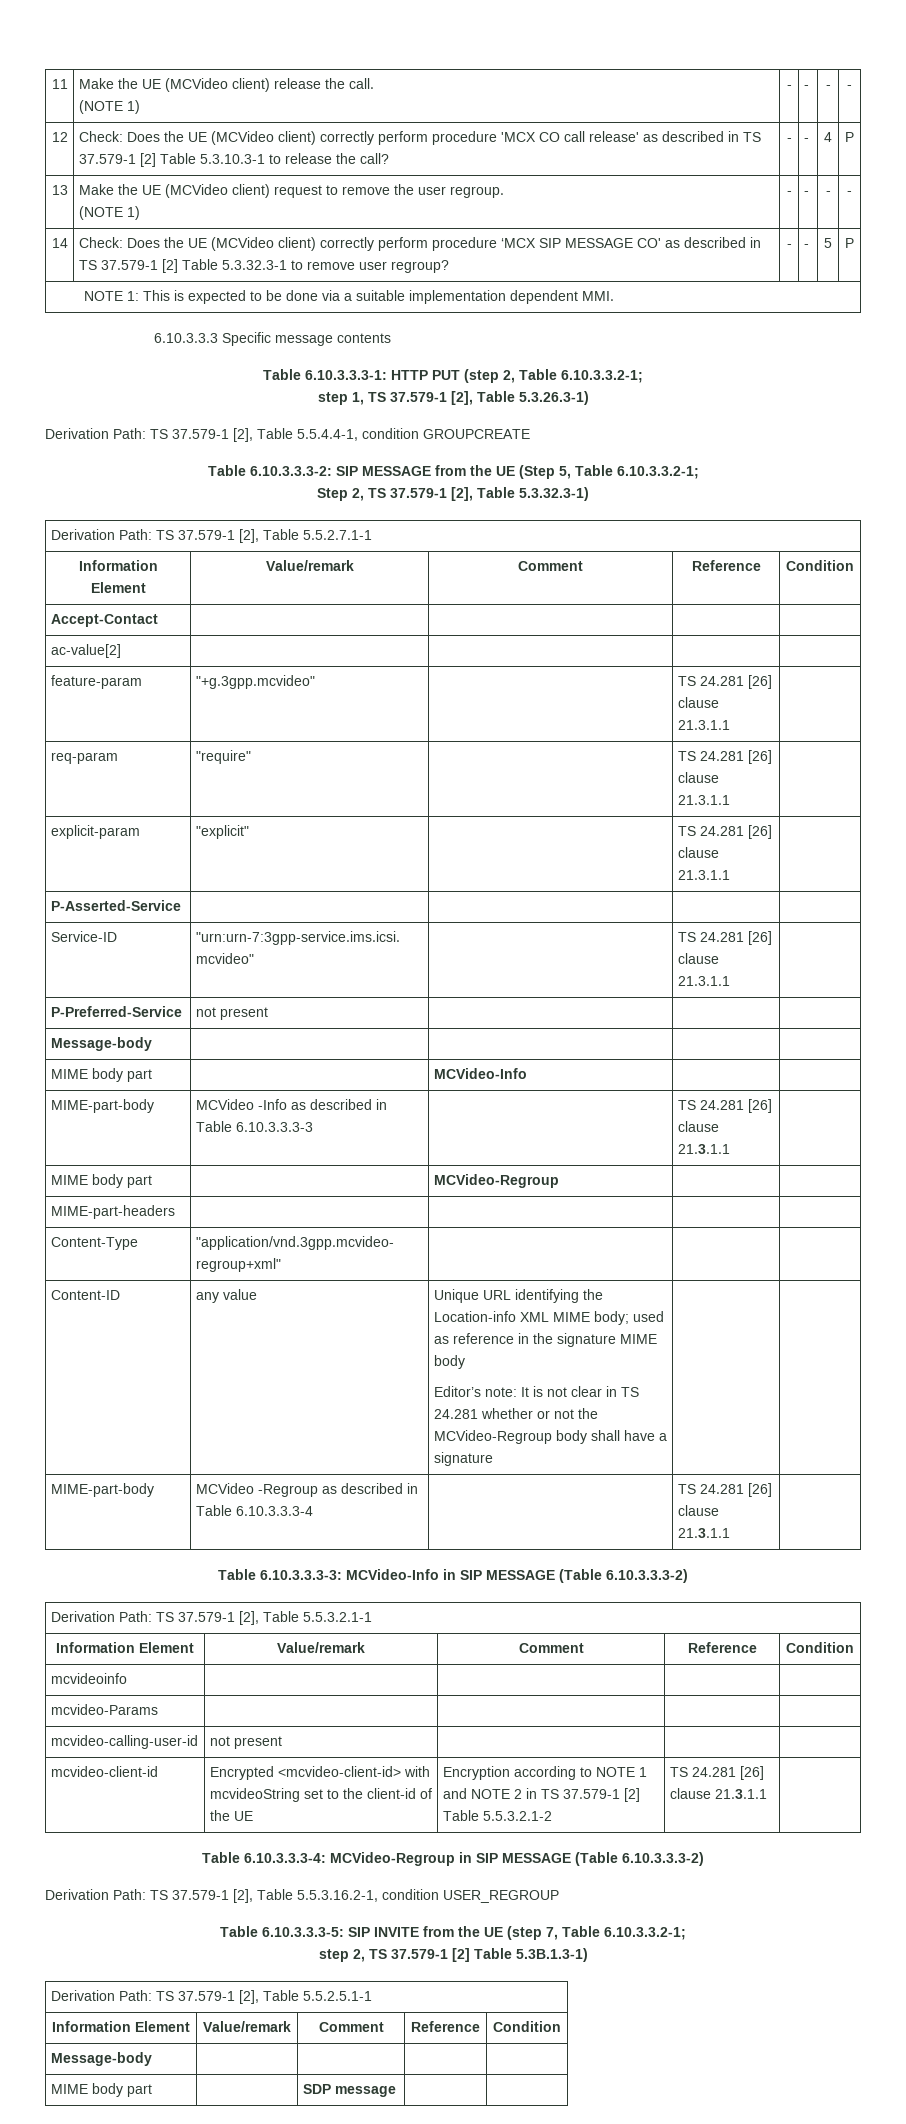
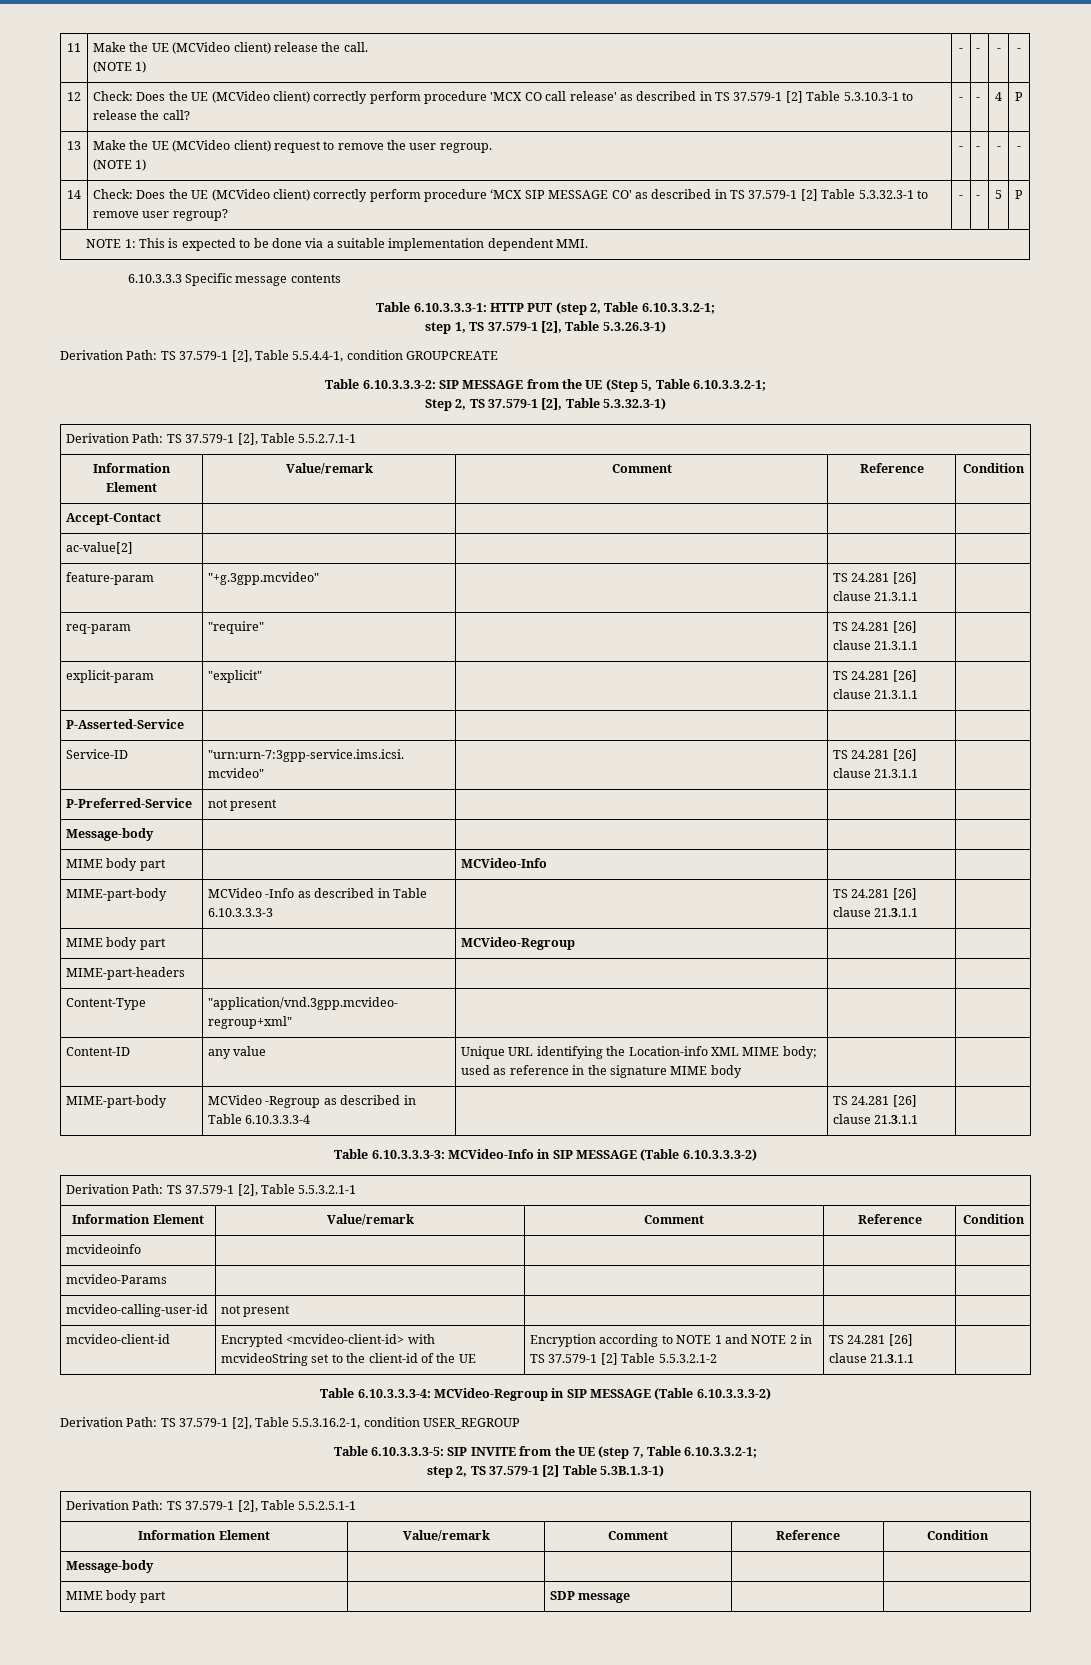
- Content-ID | any value | Unique URL identifying the Location-info XML MIME body; used as reference in the signature MIME body
- Editor’s note: It is not clear in TS 24.281 whether or not the MCVideo-Regroup body shall have a signature | |
+ Content-ID | any value | Unique URL identifying the Location-info XML MIME body; used as reference in the signature MIME body | |

